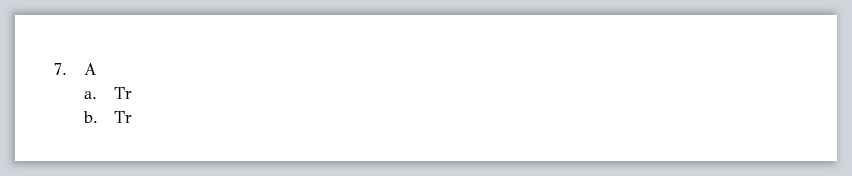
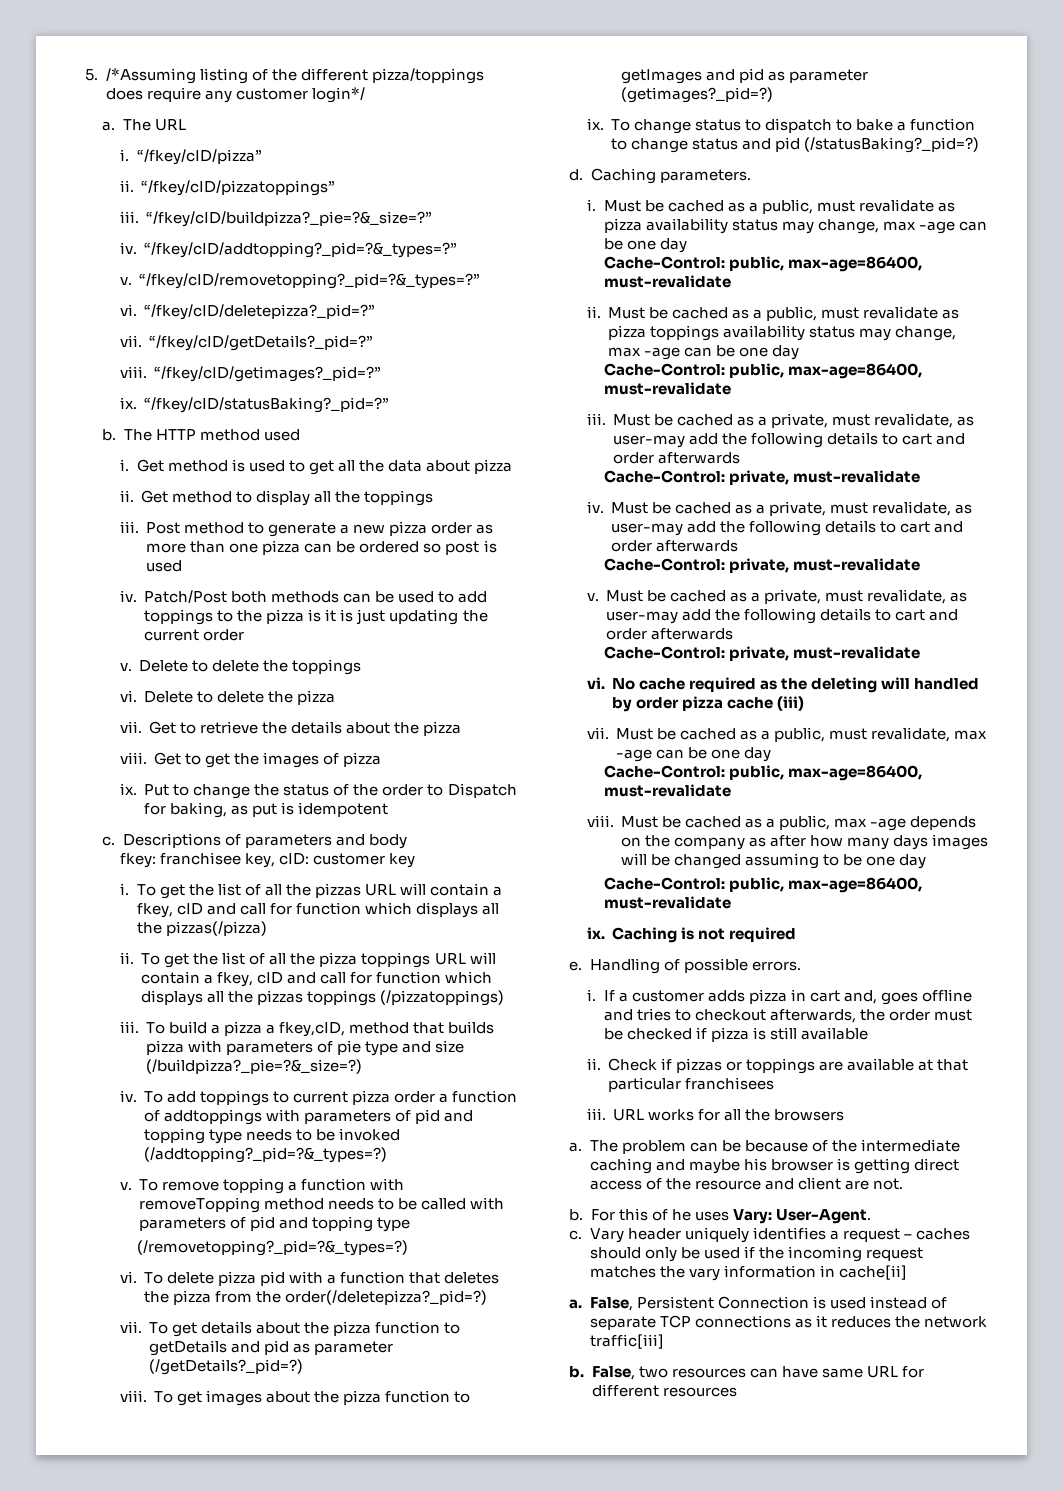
- 7. A
- a. Tr
- b. Tr
+ 5. /*Assuming listing of the different pizza/toppings does require any customer login*/
+ a. The URL
+ i. “/fkey/cID/pizza”
+ ii. “/fkey/cID/pizzatoppings”
+ iii. “/fkey/cID/buildpizza?_pie=?&_size=?”
+ iv. “/fkey/cID/addtopping?_pid=?&_types=?”
+ v. “/fkey/cID/removetopping?_pid=?&_types=?”
+ vi. “/fkey/cID/deletepizza?_pid=?”
+ vii. “/fkey/cID/getDetails?_pid=?”
+ viii. “/fkey/cID/getimages?_pid=?”
+ ix. “/fkey/cID/statusBaking?_pid=?”
+ b. The HTTP method used
+ i. Get method is used to get all the data about pizza
+ ii. Get method to display all the toppings
+ iii. Post method to generate a new pizza order as more than one pizza can be ordered so post is used
+ iv. Patch/Post both methods can be used to add toppings to the pizza is it is just updating the current order
+ v. Delete to delete the toppings
+ vi. Delete to delete the pizza
+ vii. Get to retrieve the details about the pizza
+ viii. Get to get the images of pizza
+ ix. Put to change the status of the order to Dispatch for baking, as put is idempotent
+ c. Descriptions of parameters and body
+ fkey: franchisee key, cID: customer key
+ i. To get the list of all the pizzas URL will contain a fkey, cID and call for function which displays all the pizzas(/pizza)
+ ii. To get the list of all the pizza toppings URL will contain a fkey, cID and call for function which displays all the pizzas toppings (/pizzatoppings)
+ iii. To build a pizza a fkey,cID, method that builds pizza with parameters of pie type and size (/buildpizza?_pie=?&_size=?)
+ iv. To add toppings to current pizza order a function of addtoppings with parameters of pid and topping type needs to be invoked (/addtopping?_pid=?&_types=?)
+ v. To remove topping a function with removeTopping method needs to be called with parameters of pid and topping type
+ (/removetopping?_pid=?&_types=?)
+ vi. To delete pizza pid with a function that deletes the pizza from the order(/deletepizza?_pid=?)
+ vii. To get details about the pizza function to getDetails and pid as parameter (/getDetails?_pid=?)
+ viii. To get images about the pizza function to getImages and pid as parameter (getimages?_pid=?)
+ ix. To change status to dispatch to bake a function to change status and pid (/statusBaking?_pid=?)
+ d. Caching parameters.
+ i. Must be cached as a public, must revalidate as pizza availability status may change, max -age can be one day
+ Cache-Control: public, max-age=86400, must-revalidate
+ ii. Must be cached as a public, must revalidate as pizza toppings availability status may change, max -age can be one day
+ Cache-Control: public, max-age=86400, must-revalidate
+ iii. Must be cached as a private, must revalidate, as user-may add the following details to cart and order afterwards
+ Cache-Control: private, must-revalidate
+ iv. Must be cached as a private, must revalidate, as user-may add the following details to cart and order afterwards
+ Cache-Control: private, must-revalidate
+ v. Must be cached as a private, must revalidate, as user-may add the following details to cart and order afterwards
+ Cache-Control: private, must-revalidate
+ vi. No cache required as the deleting will handled by order pizza cache (iii)
+ vii. Must be cached as a public, must revalidate, max -age can be one day
+ Cache-Control: public, max-age=86400, must-revalidate
+ viii. Must be cached as a public, max -age depends on the company as after how many days images will be changed assuming to be one day
+ Cache-Control: public, max-age=86400, must-revalidate
+ ix. Caching is not required
+ e. Handling of possible errors.
+ i. If a customer adds pizza in cart and, goes offline and tries to checkout afterwards, the order must be checked if pizza is still available
+ ii. Check if pizzas or toppings are available at that particular franchisees
+ iii. URL works for all the browsers
+ a. The problem can be because of the intermediate caching and maybe his browser is getting direct access of the resource and client are not.
+ b. For this of he uses Vary: User-Agent.
+ c. Vary header uniquely identifies a request – caches should only be used if the incoming request matches the vary information in cache[ii]
+ a. False, Persistent Connection is used instead of separate TCP connections as it reduces the network traffic[iii]
+ b. False, two resources can have same URL for different resources

